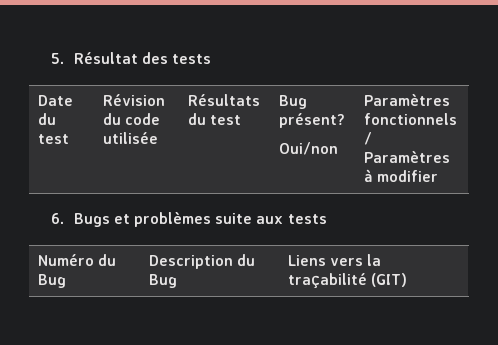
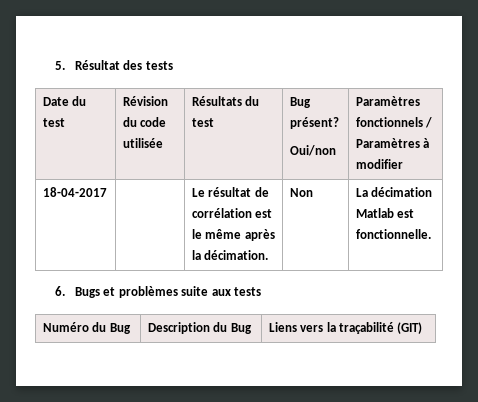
+ 18-04-2017 | | Le résultat de corrélation est le même après la décimation. | Non | La décimation Matlab est fonctionnelle.

